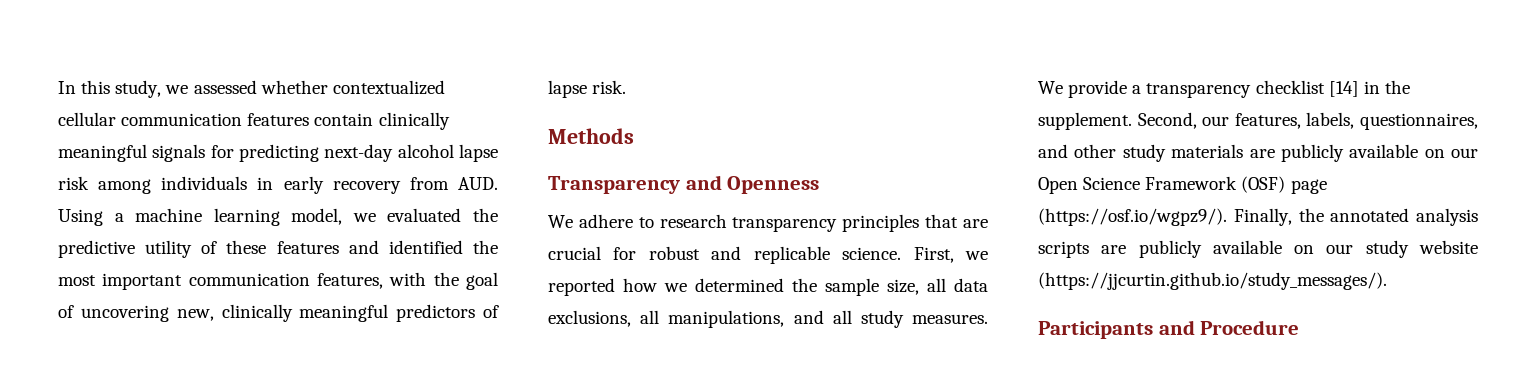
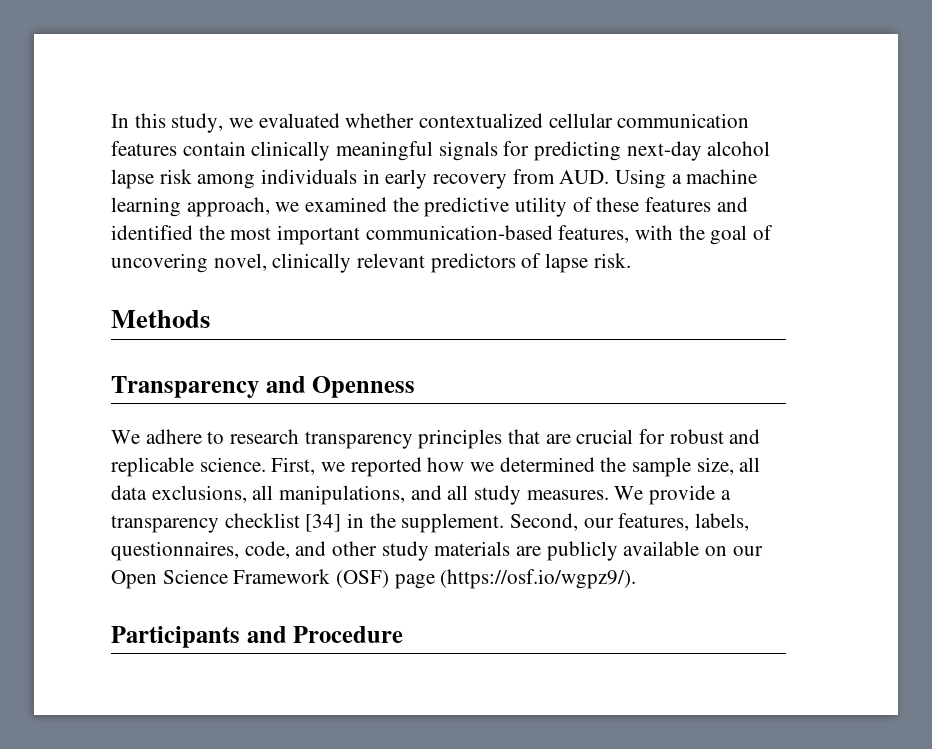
- In this study, we assessed whether contextualized cellular communication features contain clinically meaningful signals for predicting next-day alcohol lapse risk among individuals in early recovery from AUD. Using a machine learning model, we evaluated the predictive utility of these features and identified the most important communication features, with the goal of uncovering new, clinically meaningful predictors of lapse risk.
+ In this study, we evaluated whether contextualized cellular communication features contain clinically meaningful signals for predicting next-day alcohol lapse risk among individuals in early recovery from AUD. Using a machine learning approach, we examined the predictive utility of these features and identified the most important communication-based features, with the goal of uncovering novel, clinically relevant predictors of lapse risk.
- We provide a transparency checklist [14] in the supplement.
+ We provide a transparency checklist [34] in the supplement.
- Second, our features, labels, questionnaires, and other study materials are publicly available on our Open Science Framework (OSF) page (https://osf.io/wgpz9/). Finally, the annotated analysis scripts are publicly available on our study website (https://jjcurtin.github.io/study_messages/).
+ Second, our features, labels, questionnaires, code, and other study materials are publicly available on our Open Science Framework (OSF) page (https://osf.io/wgpz9/).

